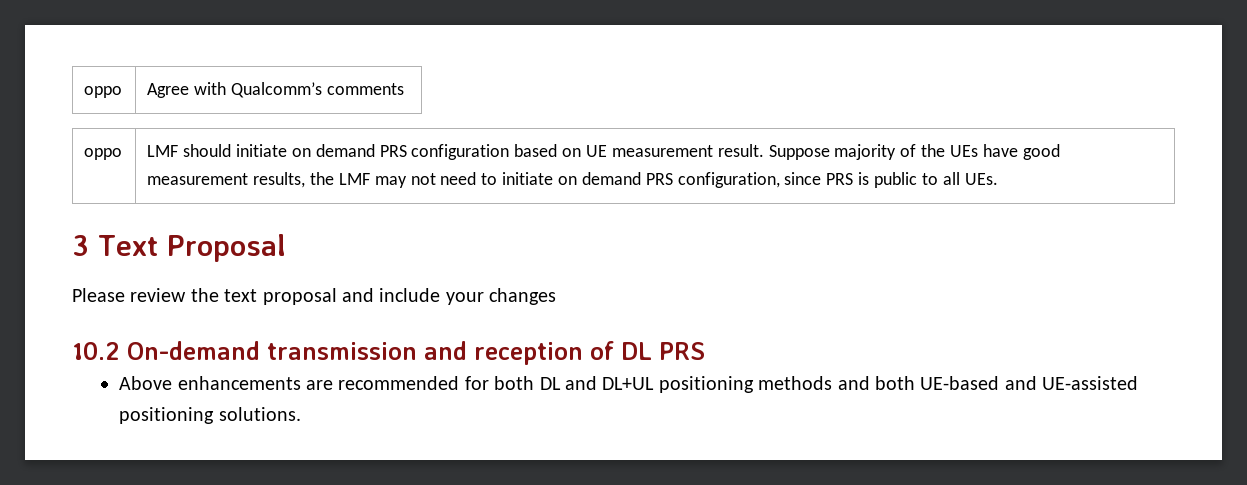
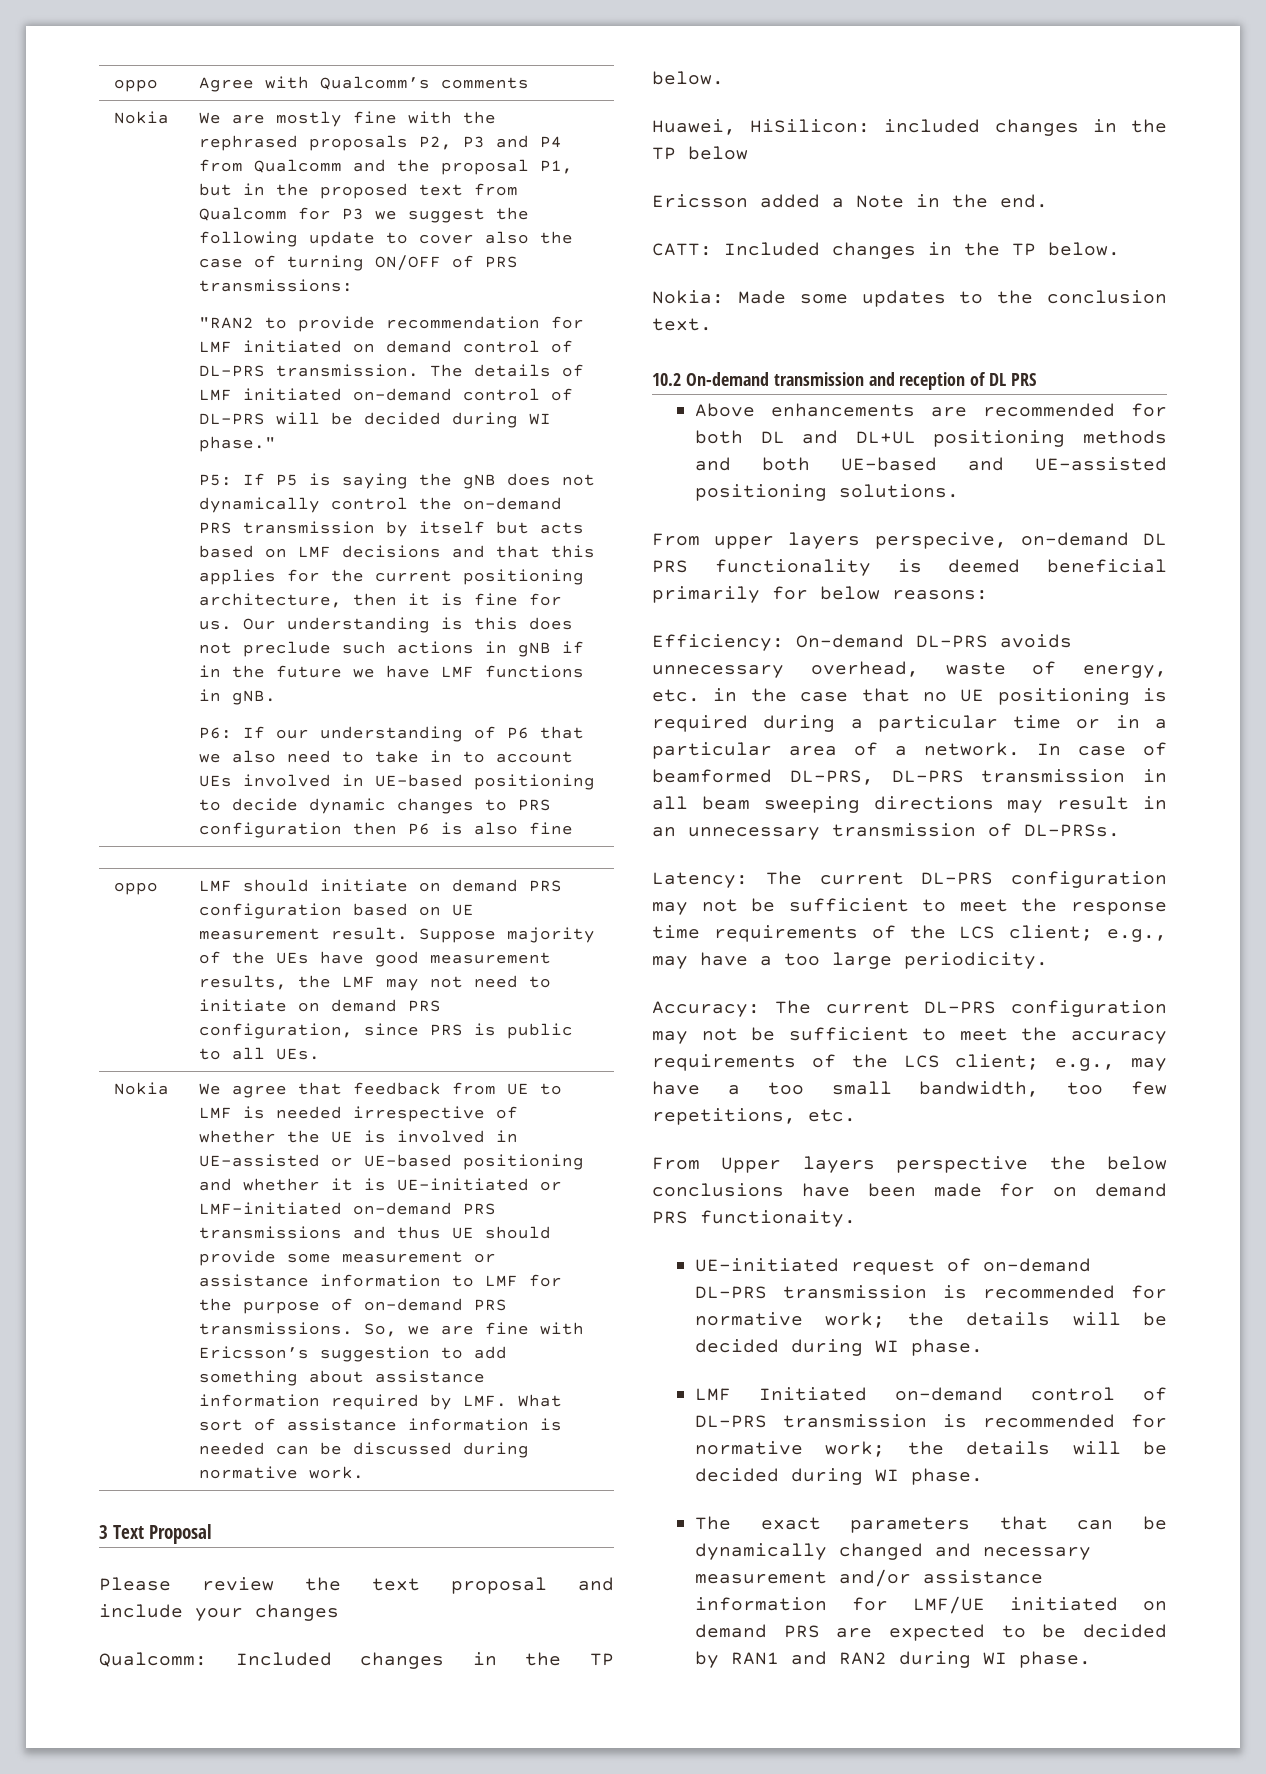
+ Nokia | We are mostly fine with the rephrased proposals P2, P3 and P4 from Qualcomm and the proposal P1, but in the proposed text from Qualcomm for P3 we suggest the following update to cover also the case of turning ON/OFF of PRS transmissions:
+ "RAN2 to provide recommendation for LMF initiated on demand control of DL-PRS transmission. The details of LMF initiated on-demand control of DL-PRS will be decided during WI phase."
+ P5: If P5 is saying the gNB does not dynamically control the on-demand PRS transmission by itself but acts based on LMF decisions and that this applies for the current positioning architecture, then it is fine for us. Our understanding is this does not preclude such actions in gNB if in the future we have LMF functions in gNB.
+ P6: If our understanding of P6 that we also need to take in to account UEs involved in UE-based positioning to decide dynamic changes to PRS configuration then P6 is also fine
+ Nokia | We agree that feedback from UE to LMF is needed irrespective of whether the UE is involved in UE-assisted or UE-based positioning and whether it is UE-initiated or LMF-initiated on-demand PRS transmissions and thus UE should provide some measurement or assistance information to LMF for the purpose of on-demand PRS transmissions. So, we are fine with Ericsson’s suggestion to add something about assistance information required by LMF. What sort of assistance information is needed can be discussed during normative work.
+ Qualcomm: Included changes in the TP below.
+ Huawei, HiSilicon: included changes in the TP below
+ Ericsson added a Note in the end.
+ CATT: Included changes in the TP below.
+ Nokia: Made some updates to the conclusion text.
+ From upper layers perspecive, on-demand DL PRS functionality is deemed beneficial primarily for below reasons:
+ Efficiency: On-demand DL-PRS avoids unnecessary overhead, waste of energy, etc. in the case that no UE positioning is required during a particular time or in a particular area of a network. In case of beamformed DL-PRS, DL-PRS transmission in all beam sweeping directions may result in an unnecessary transmission of DL-PRSs.
+ Latency: The current DL-PRS configuration may not be sufficient to meet the response time requirements of the LCS client; e.g., may have a too large periodicity.
+ Accuracy: The current DL-PRS configuration may not be sufficient to meet the accuracy requirements of the LCS client; e.g., may have a too small bandwidth, too few repetitions, etc.
+ From Upper layers perspective the below conclusions have been made for on demand PRS functionaity.
+ UE-initiated request of on-demand DL-PRS transmission is recommended for normative work; the details will be decided during WI phase.
+ LMF Initiated on-demand control of DL-PRS transmission is recommended for normative work; the details will be decided during WI phase.
+ The exact parameters that can be dynamically changed and necessary measurement and/or assistance information for LMF/UE initiated on demand PRS are expected to be decided by RAN1 and RAN2 during WI phase.

